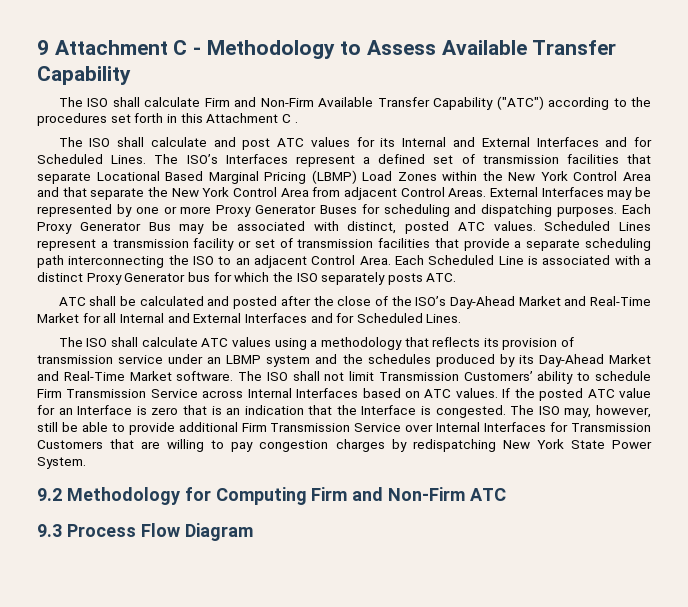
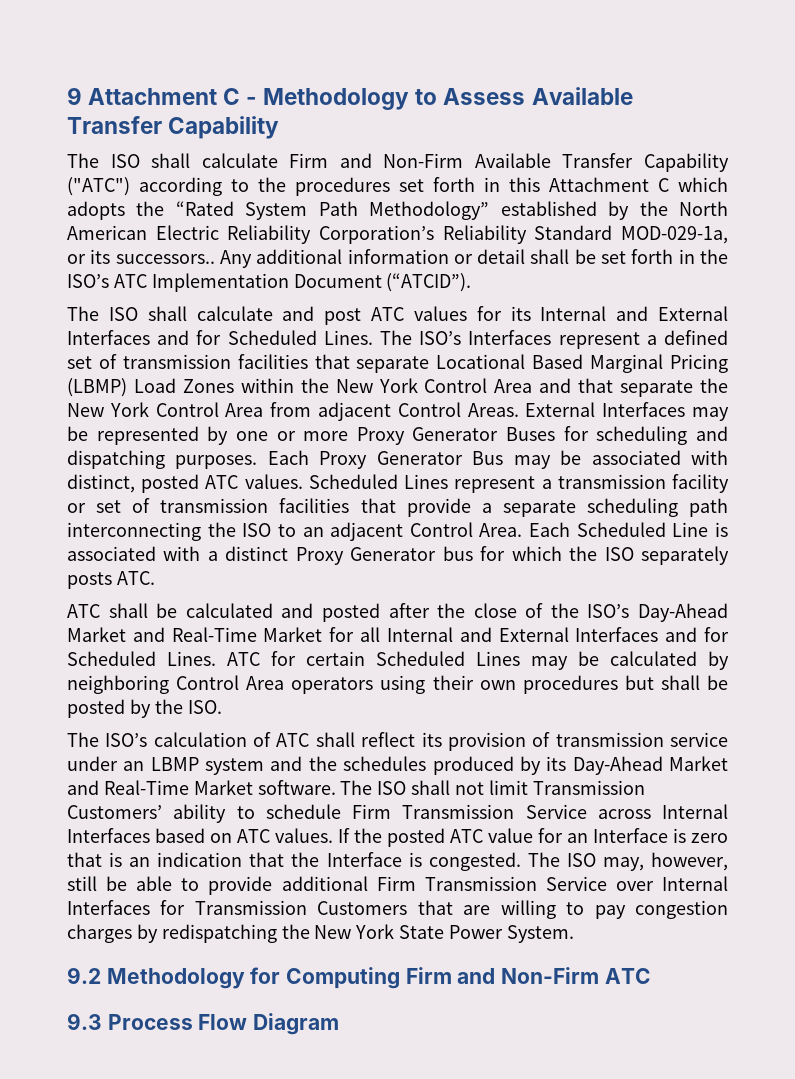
- The ISO shall calculate Firm and Non-Firm Available Transfer Capability ("ATC") according to the procedures set forth in this Attachment C .
+ The ISO shall calculate Firm and Non-Firm Available Transfer Capability ("ATC") according to the procedures set forth in this Attachment C which adopts the “Rated System Path Methodology” established by the North American Electric Reliability Corporation’s Reliability Standard MOD-029-1a, or its successors.. Any additional information or detail shall be set forth in the ISO’s ATC Implementation Document (“ATCID”).
- ATC shall be calculated and posted after the close of the ISO’s Day-Ahead Market and Real-Time Market for all Internal and External Interfaces and for Scheduled Lines.
- The ISO shall calculate ATC values using a methodology that reflects its provision of transmission service under an LBMP system and the schedules produced by its Day-Ahead Market and Real-Time Market software.
+ ATC shall be calculated and posted after the close of the ISO’s Day-Ahead Market and Real-Time Market for all Internal and External Interfaces and for Scheduled Lines. ATC for certain Scheduled Lines may be calculated by neighboring Control Area operators using their own procedures but shall be posted by the ISO.
+ The ISO’s calculation of ATC shall reflect its provision of transmission service under an LBMP system and the schedules produced by its Day-Ahead Market and Real-Time Market software.
- The ISO may, however, still be able to provide additional Firm Transmission Service over Internal Interfaces for Transmission Customers that are willing to pay congestion charges by redispatching New York State Power System.
+ The ISO may, however, still be able to provide additional Firm Transmission Service over Internal Interfaces for Transmission Customers that are willing to pay congestion charges by redispatching the New York State Power System.

